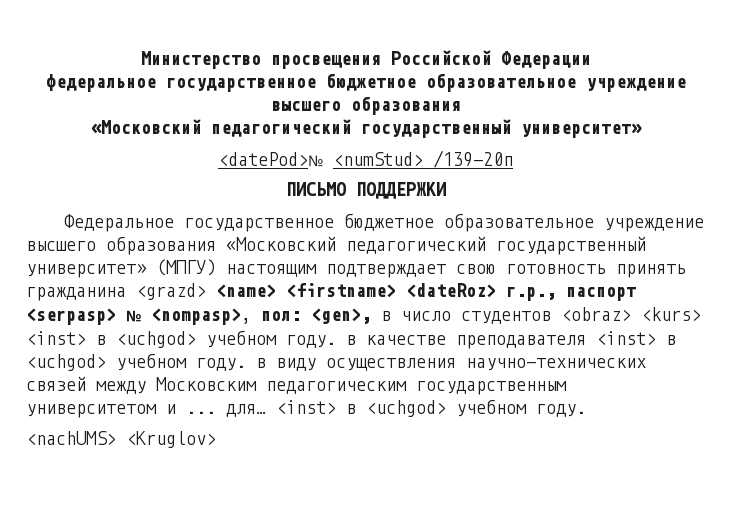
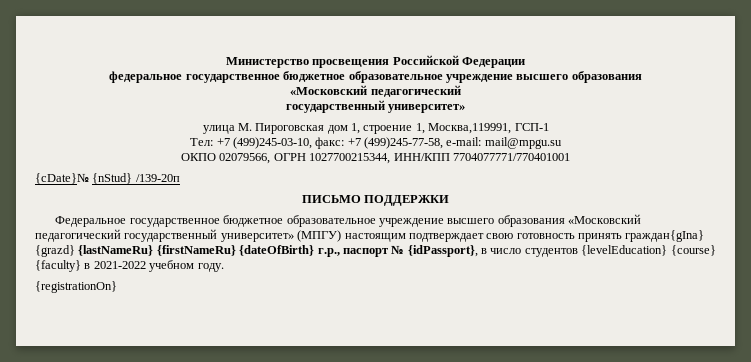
  федеральное государственное бюджетное образовательное учреждение высшего образования
- «Московский педагогический государственный университет»
+ «Московский педагогический
+ государственный университет»
- <datePod>№ <numStud> /139-20п
+ улица М. Пироговская дом 1, строение 1, Москва,119991, ГСП-1
+ Тел: +7 (499)245-03-10, факс: +7 (499)245-77-58, e-mail: mail@mpgu.su
+ ОКПО 02079566, ОГРН 1027700215344, ИНН/КПП 7704077771/770401001
+ {cDate}№ {nStud} /139-20п
- Федеральное государственное бюджетное образовательное учреждение высшего образования «Московский педагогический государственный университет» (МПГУ) настоящим подтверждает свою готовность принять гражданина <grazd> <name> <firstname> <dateRoz> г.р., паспорт <serpasp> № <nompasp>, пол: <gen>, в число студентов <obraz> <kurs> <inst> в <uchgod> учебном году. в качестве преподавателя <inst> в <uchgod> учебном году. в виду осуществления научно-технических связей между Московским педагогическим государственным университетом и ... для… <inst> в <uchgod> учебном году.
+ Федеральное государственное бюджетное образовательное учреждение высшего образования «Московский педагогический государственный университет» (МПГУ) настоящим подтверждает свою готовность принять граждан{gIna} {grazd} {lastNameRu} {firstNameRu} {dateOfBirth} г.р., паспорт № {idPassport}, в число студентов {levelEducation} {course} {faculty} в 2021-2022 учебном году.
- <nachUMS> <Kruglov>
+ {registrationOn}

